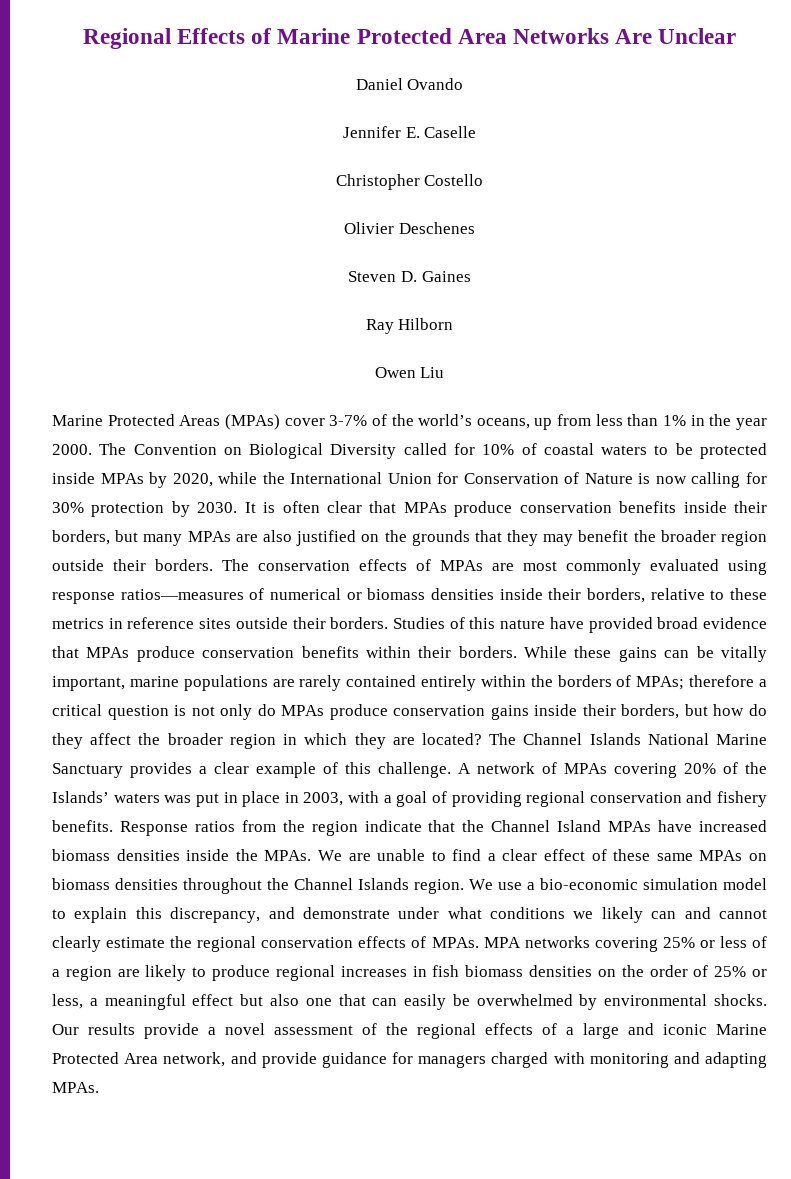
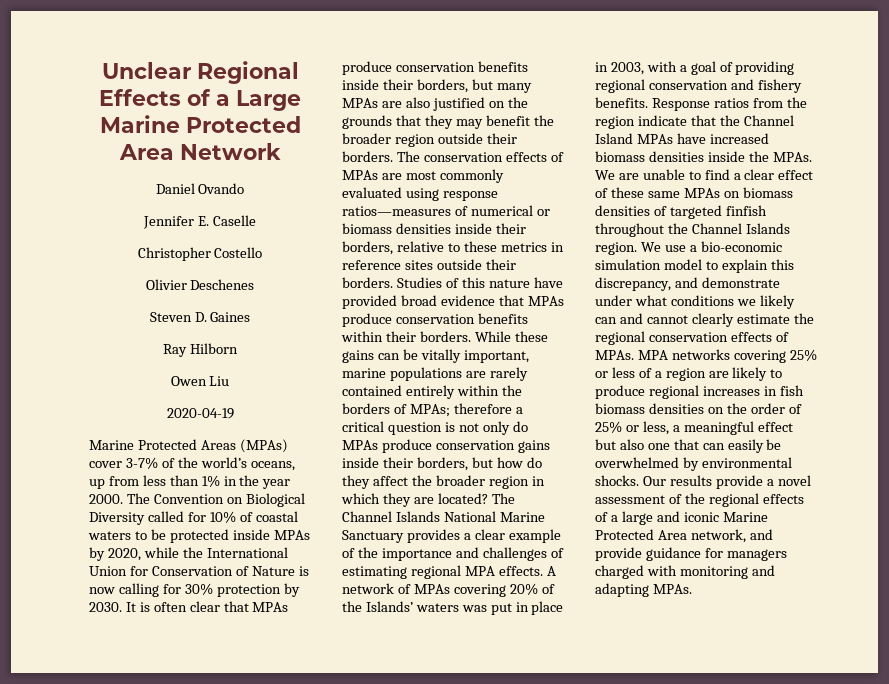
- Regional Effects of Marine Protected Area Networks Are Unclear
+ Unclear Regional Effects of a Large Marine Protected Area Network
+ 2020-04-19
- The Channel Islands National Marine Sanctuary provides a clear example of this challenge.
+ The Channel Islands National Marine Sanctuary provides a clear example of the importance and challenges of estimating regional MPA effects.
- We are unable to find a clear effect of these same MPAs on biomass densities throughout the Channel Islands region.
+ We are unable to find a clear effect of these same MPAs on biomass densities of targeted finfish throughout the Channel Islands region.

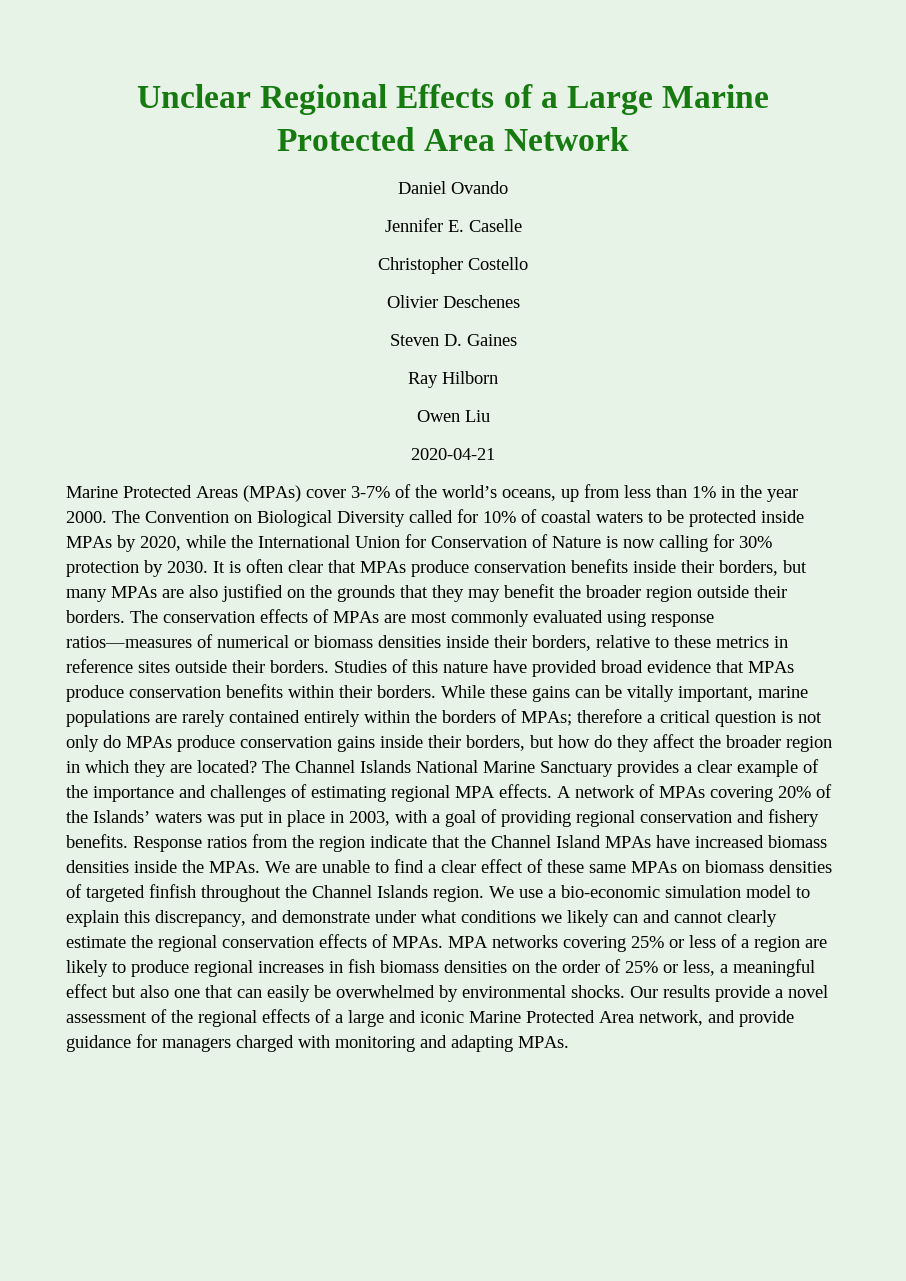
- 2020-04-19
+ 2020-04-21

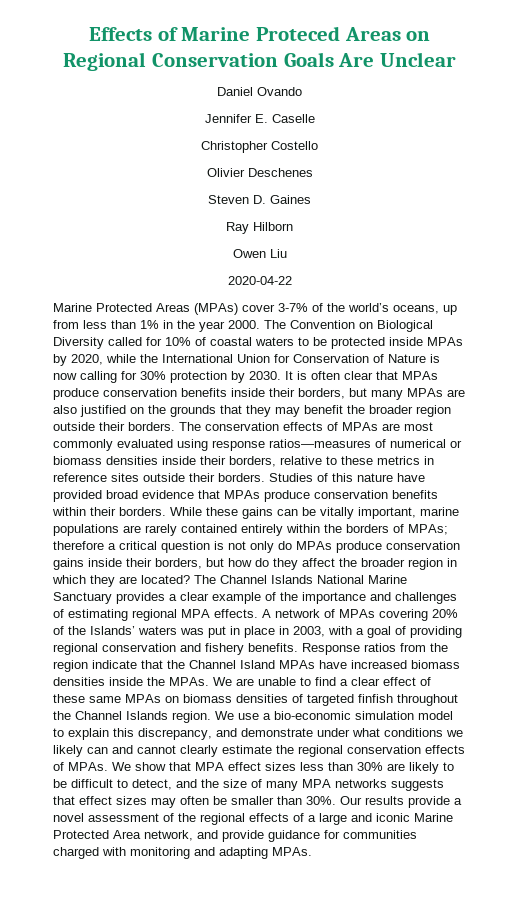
- Unclear Regional Effects of a Large Marine Protected Area Network
+ Effects of Marine Proteced Areas on Regional Conservation Goals Are Unclear
- 2020-04-21
+ 2020-04-22
- MPA networks covering 25% or less of a region are likely to produce regional increases in fish biomass densities on the order of 25% or less, a meaningful effect but also one that can easily be overwhelmed by environmental shocks.
+ We show that MPA effect sizes less than 30% are likely to be difficult to detect, and the size of many MPA networks suggests that effect sizes may often be smaller than 30%.
- Our results provide a novel assessment of the regional effects of a large and iconic Marine Protected Area network, and provide guidance for managers charged with monitoring and adapting MPAs.
+ Our results provide a novel assessment of the regional effects of a large and iconic Marine Protected Area network, and provide guidance for communities charged with monitoring and adapting MPAs.

